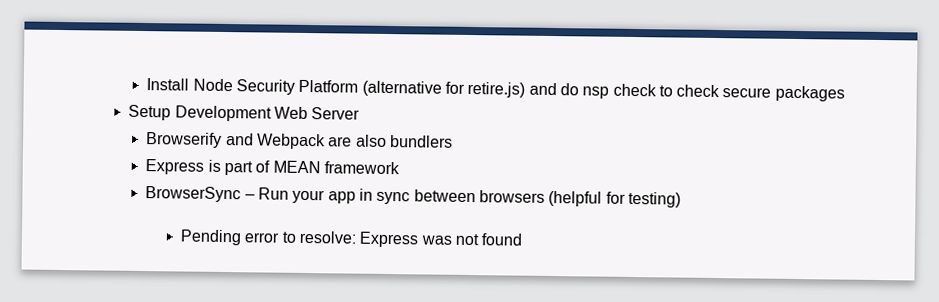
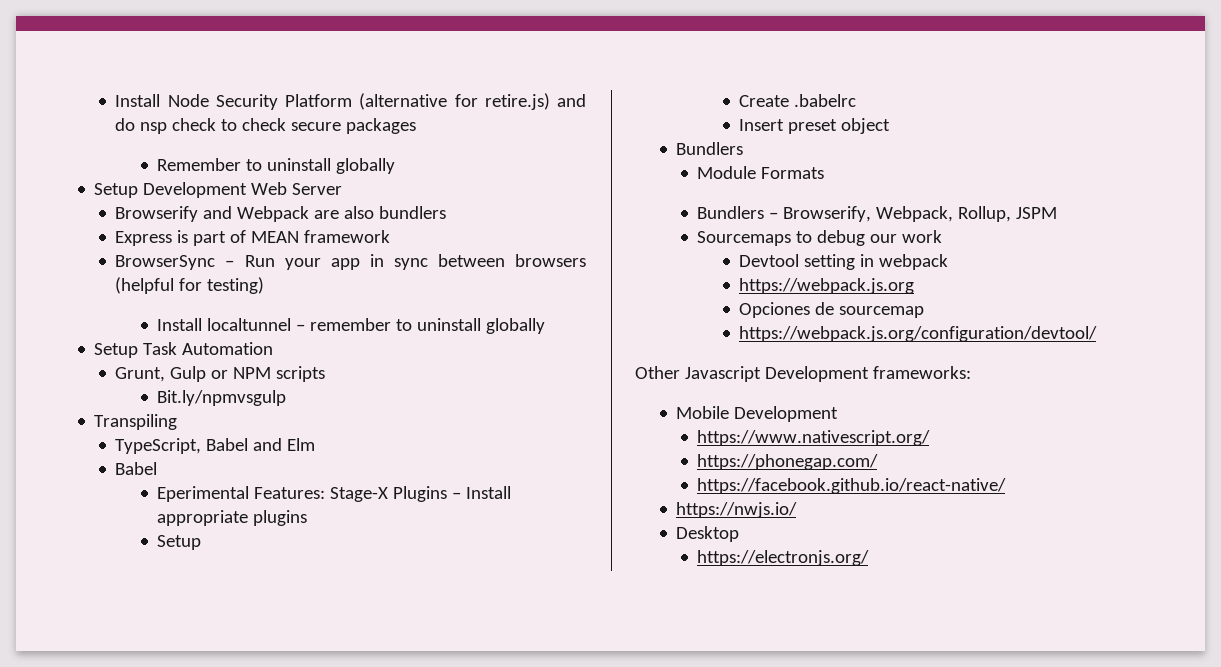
+ Remember to uninstall globally
- Pending error to resolve: Express was not found
+ Install localtunnel – remember to uninstall globally
+ Setup Task Automation
+ Grunt, Gulp or NPM scripts
+ Bit.ly/npmvsgulp
+ Transpiling
+ TypeScript, Babel and Elm
+ Babel
+ Eperimental Features: Stage-X Plugins – Install appropriate plugins
+ Setup
+ Create .babelrc
+ Insert preset object
+ Bundlers
+ Module Formats
+ Bundlers – Browserify, Webpack, Rollup, JSPM
+ Sourcemaps to debug our work
+ Devtool setting in webpack
+ https://webpack.js.org
+ Opciones de sourcemap
+ https://webpack.js.org/configuration/devtool/
+ Other Javascript Development frameworks:
+ Mobile Development
+ https://www.nativescript.org/
+ https://phonegap.com/
+ https://facebook.github.io/react-native/
+ https://nwjs.io/
+ Desktop
+ https://electronjs.org/

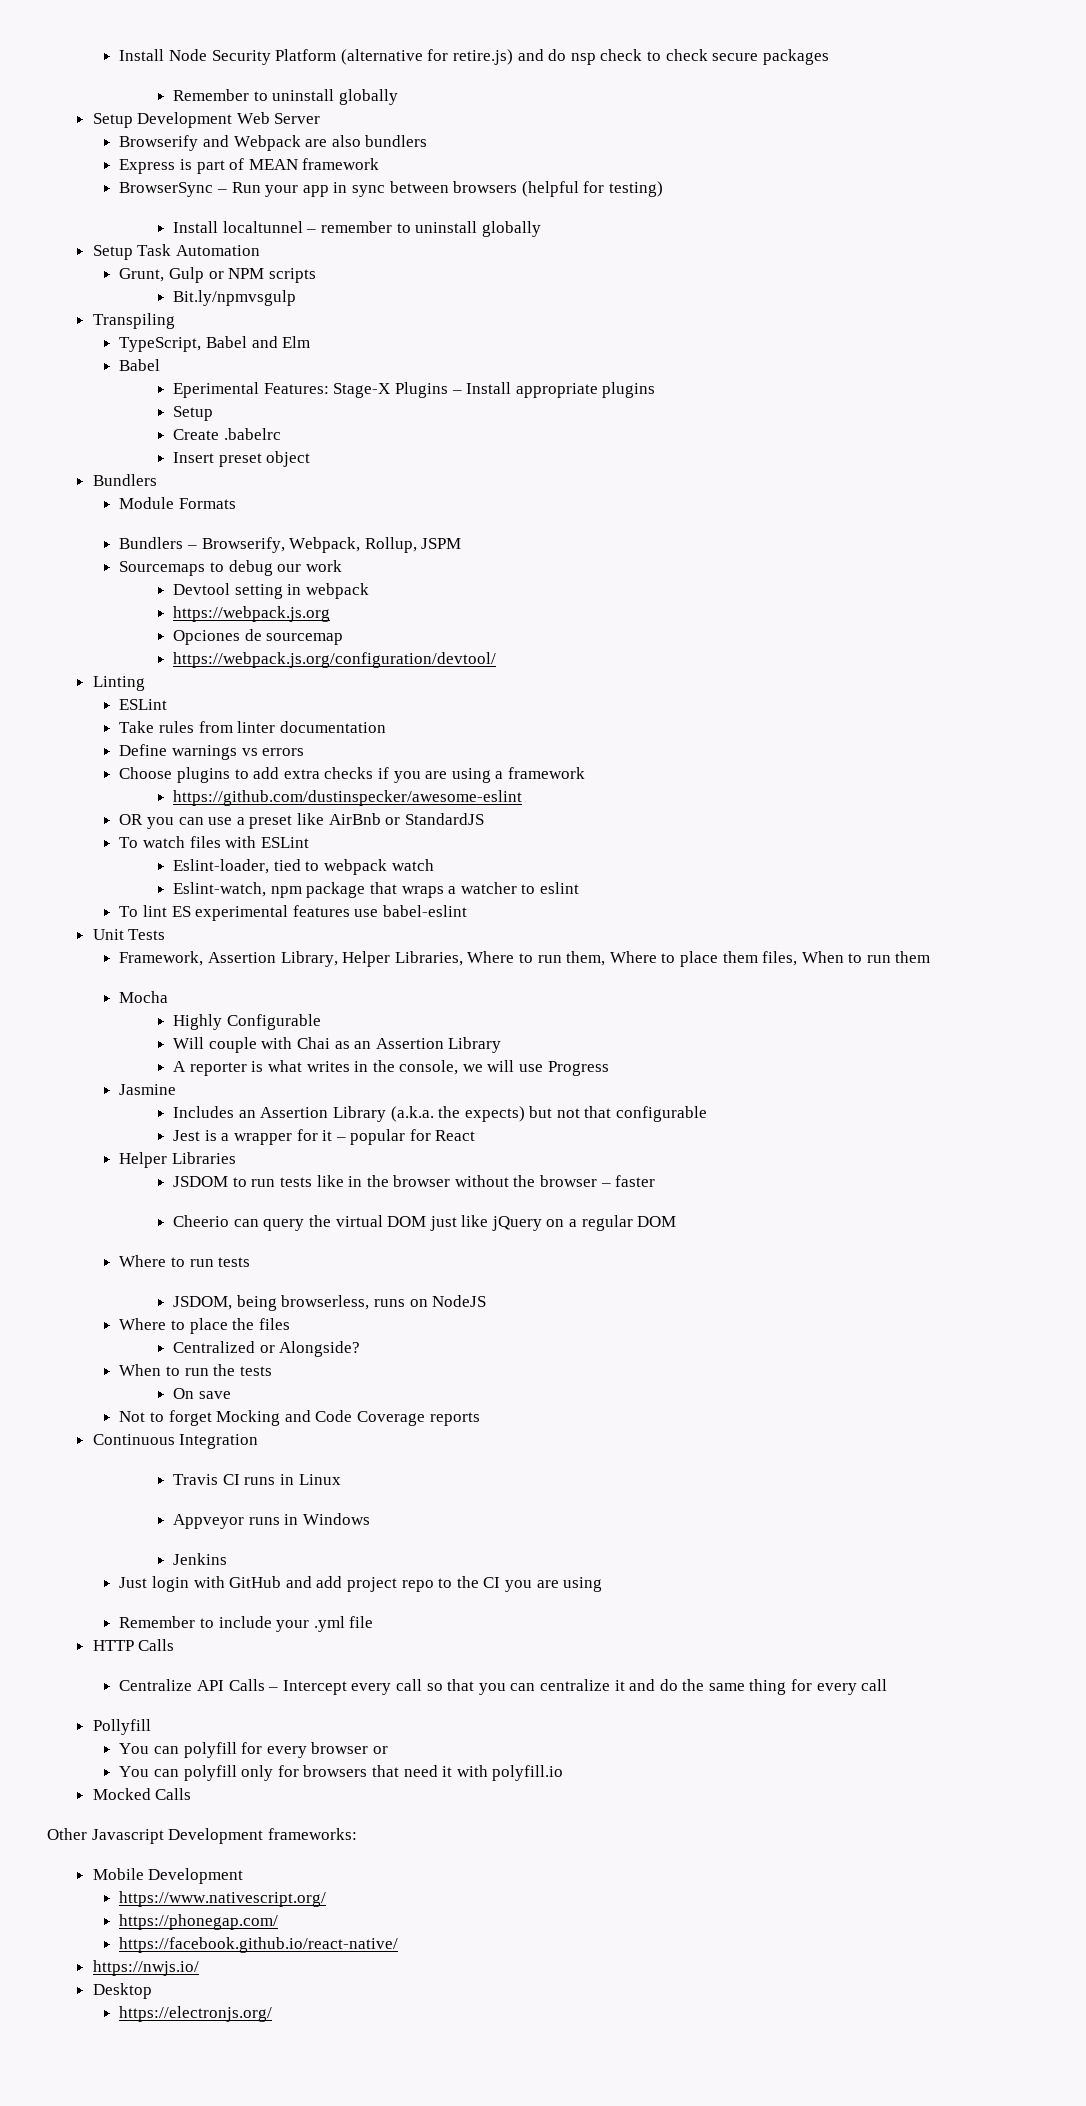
+ Linting
+ ESLint
+ Take rules from linter documentation
+ Define warnings vs errors
+ Choose plugins to add extra checks if you are using a framework
+ https://github.com/dustinspecker/awesome-eslint
+ OR you can use a preset like AirBnb or StandardJS
+ To watch files with ESLint
+ Eslint-loader, tied to webpack watch
+ Eslint-watch, npm package that wraps a watcher to eslint
+ To lint ES experimental features use babel-eslint
+ Unit Tests
+ Framework, Assertion Library, Helper Libraries, Where to run them, Where to place them files, When to run them
+ Mocha
+ Highly Configurable
+ Will couple with Chai as an Assertion Library
+ A reporter is what writes in the console, we will use Progress
+ Jasmine
+ Includes an Assertion Library (a.k.a. the expects) but not that configurable
+ Jest is a wrapper for it – popular for React
+ Helper Libraries
+ JSDOM to run tests like in the browser without the browser – faster
+ Cheerio can query the virtual DOM just like jQuery on a regular DOM
+ Where to run tests
+ JSDOM, being browserless, runs on NodeJS
+ Where to place the files
+ Centralized or Alongside?
+ When to run the tests
+ On save
+ Not to forget Mocking and Code Coverage reports
+ Continuous Integration
+ Travis CI runs in Linux
+ Appveyor runs in Windows
+ Jenkins
+ Just login with GitHub and add project repo to the CI you are using
+ Remember to include your .yml file
+ HTTP Calls
+ Centralize API Calls – Intercept every call so that you can centralize it and do the same thing for every call
+ Pollyfill
+ You can polyfill for every browser or
+ You can polyfill only for browsers that need it with polyfill.io
+ Mocked Calls

